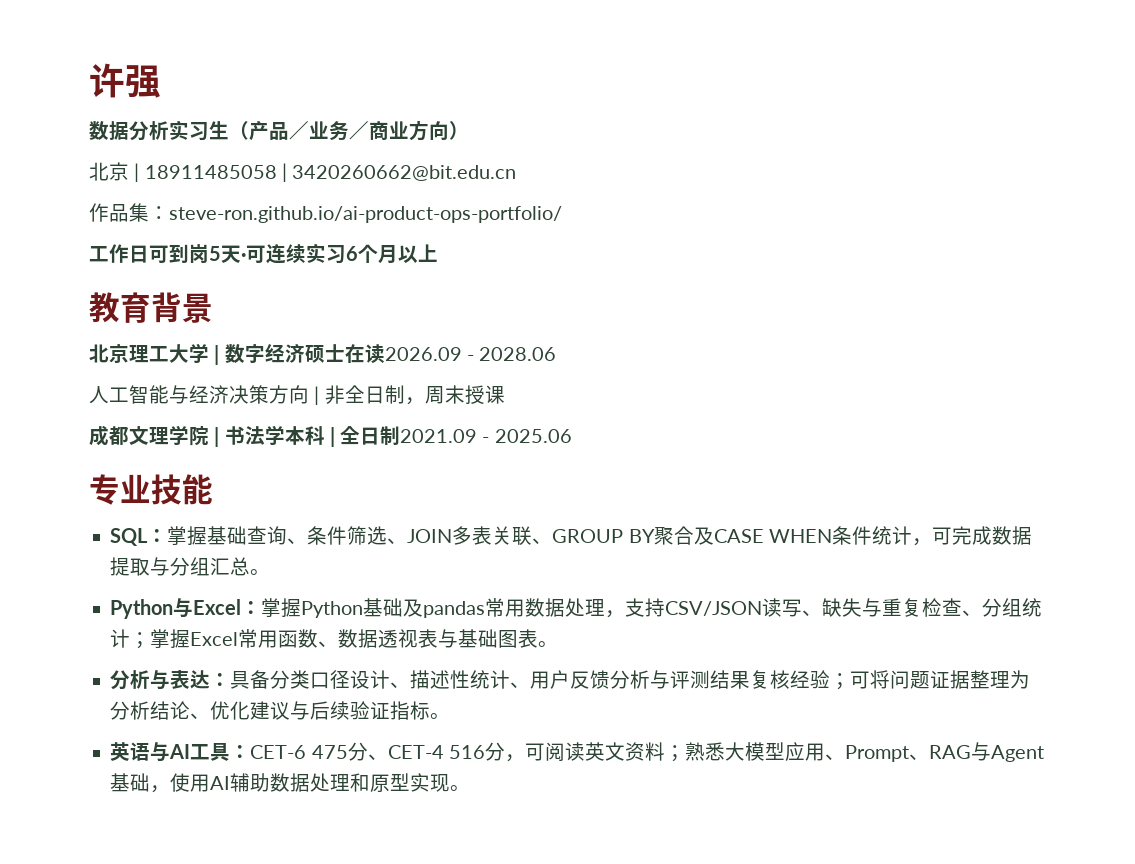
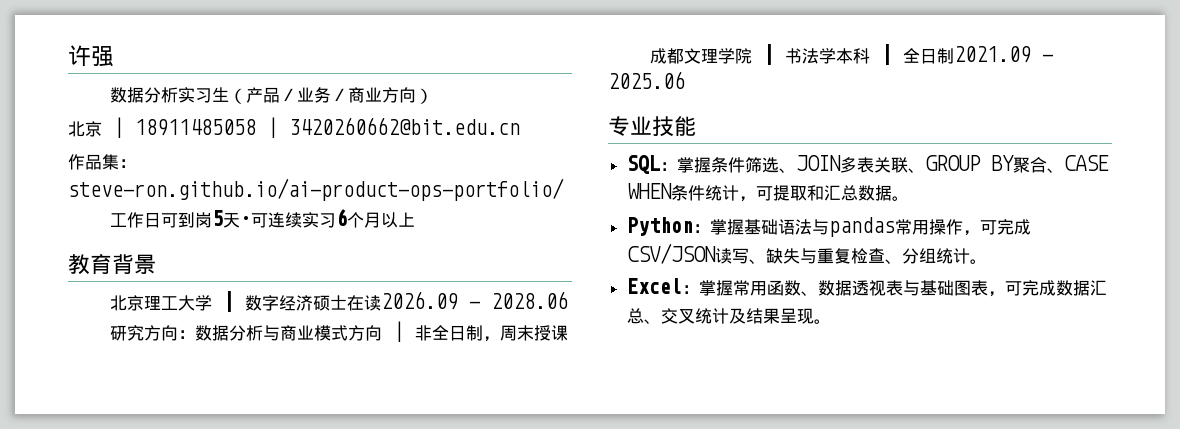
- 人工智能与经济决策方向 | 非全日制，周末授课
+ 研究方向：数据分析与商业模式方向 | 非全日制，周末授课
- SQL：掌握基础查询、条件筛选、JOIN多表关联、GROUP BY聚合及CASE WHEN条件统计，可完成数据提取与分组汇总。
- Python与Excel：掌握Python基础及pandas常用数据处理，支持CSV/JSON读写、缺失与重复检查、分组统计；掌握Excel常用函数、数据透视表与基础图表。
- 分析与表达：具备分类口径设计、描述性统计、用户反馈分析与评测结果复核经验；可将问题证据整理为分析结论、优化建议与后续验证指标。
- 英语与AI工具：CET-6 475分、CET-4 516分，可阅读英文资料；熟悉大模型应用、Prompt、RAG与Agent基础，使用AI辅助数据处理和原型实现。
+ SQL：掌握条件筛选、JOIN多表关联、GROUP BY聚合、CASE WHEN条件统计，可提取和汇总数据。
+ Python：掌握基础语法与pandas常用操作，可完成CSV/JSON读写、缺失与重复检查、分组统计。
+ Excel：掌握常用函数、数据透视表与基础图表，可完成数据汇总、交叉统计及结果呈现。

